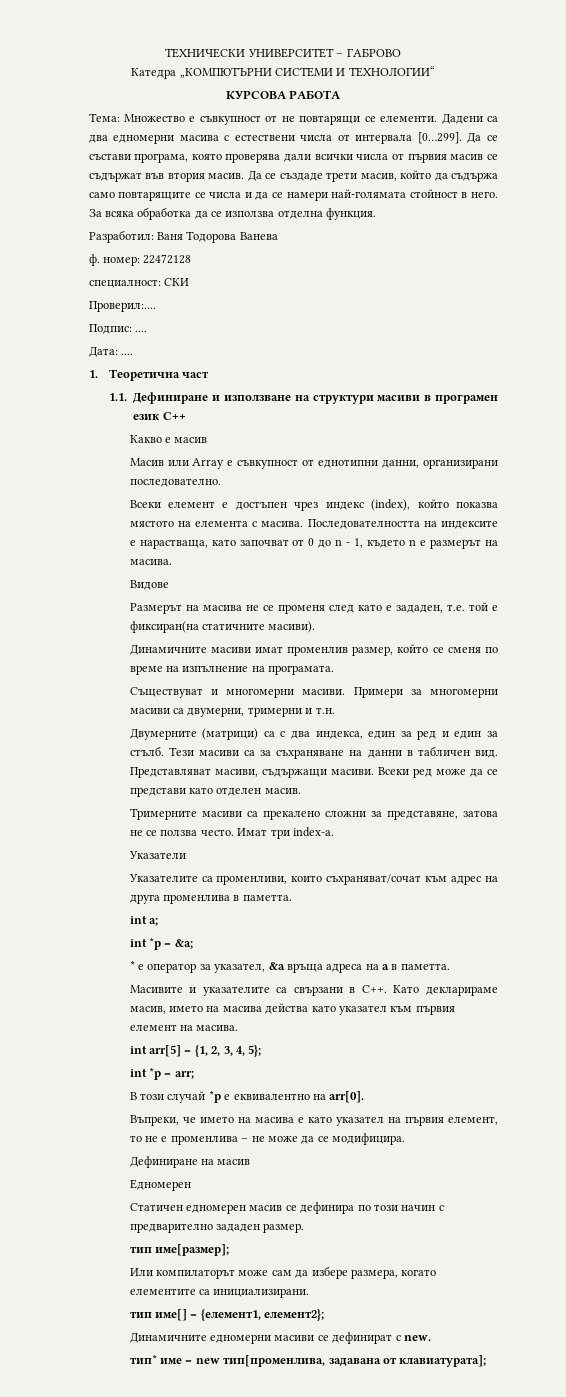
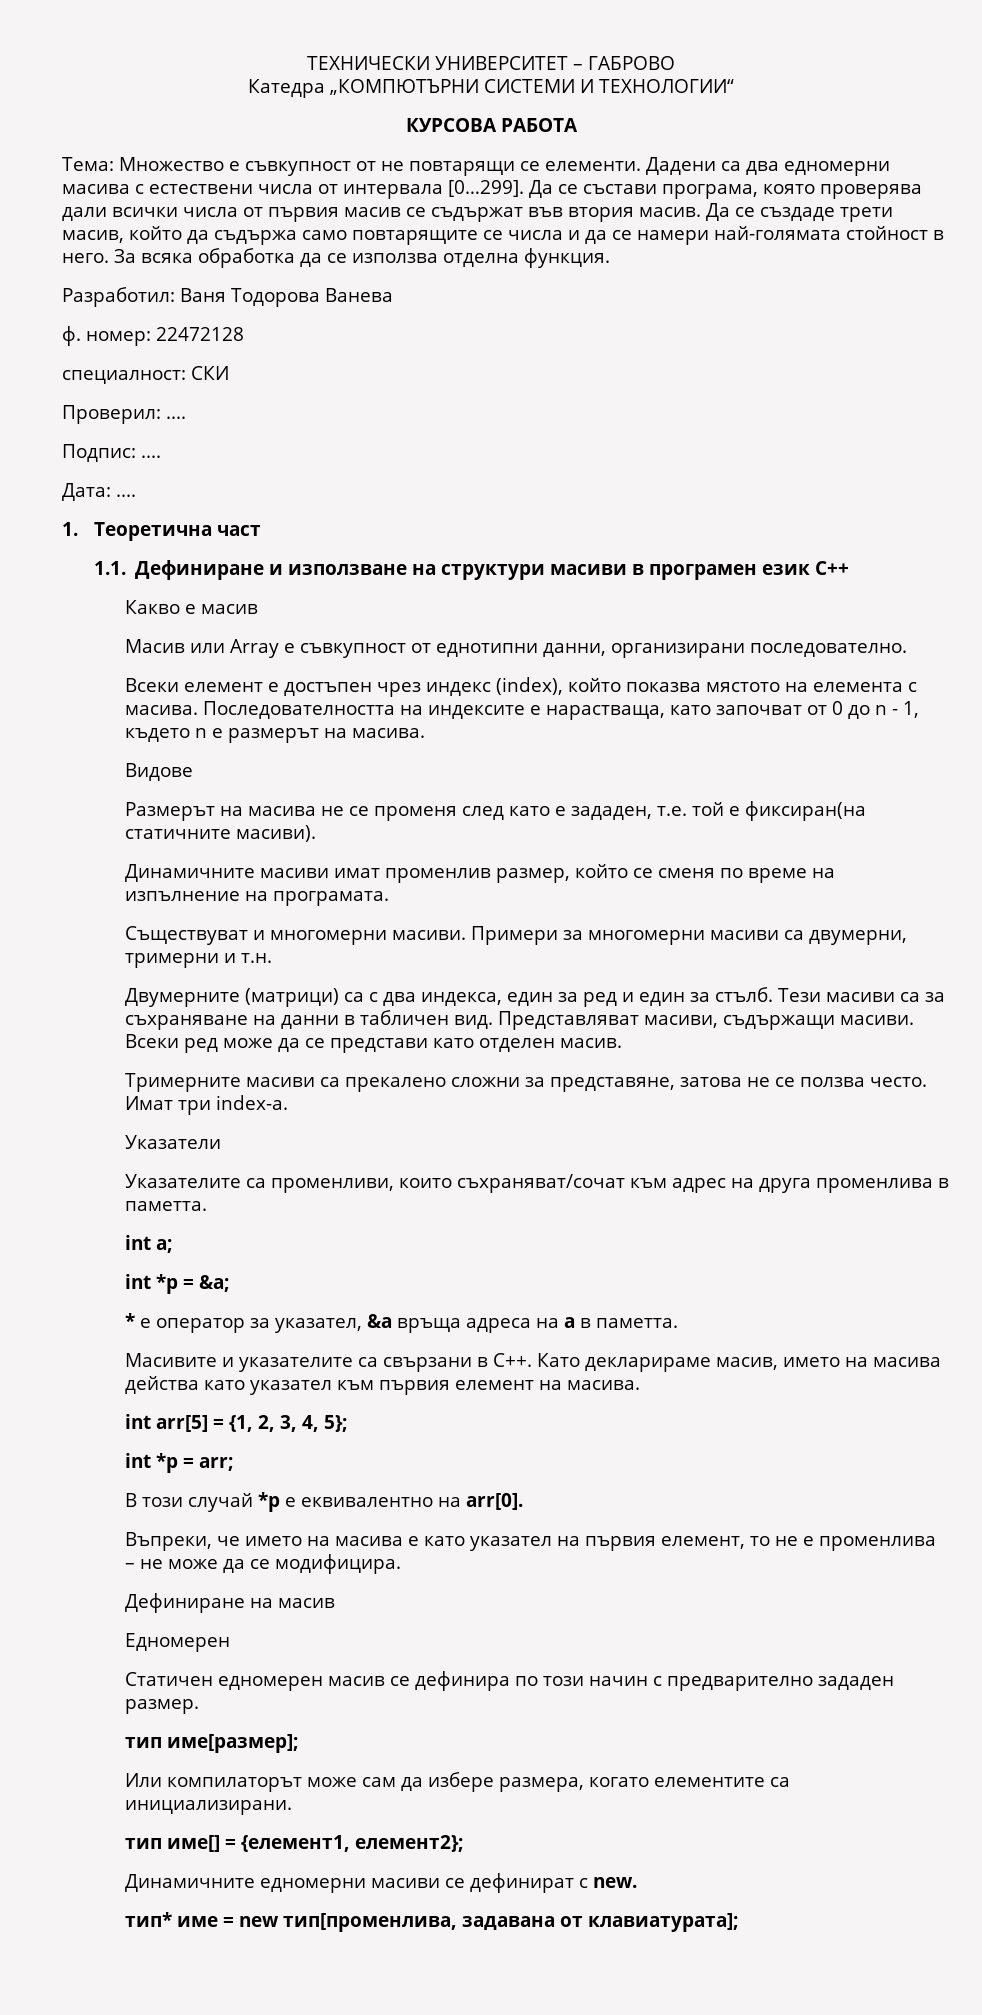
- Проверил:....
+ Проверил: ....

